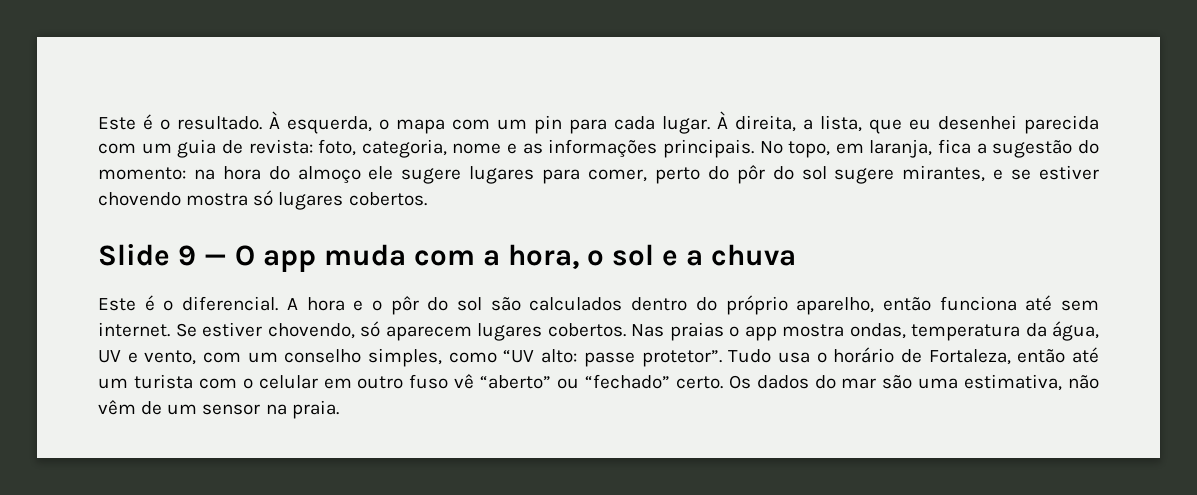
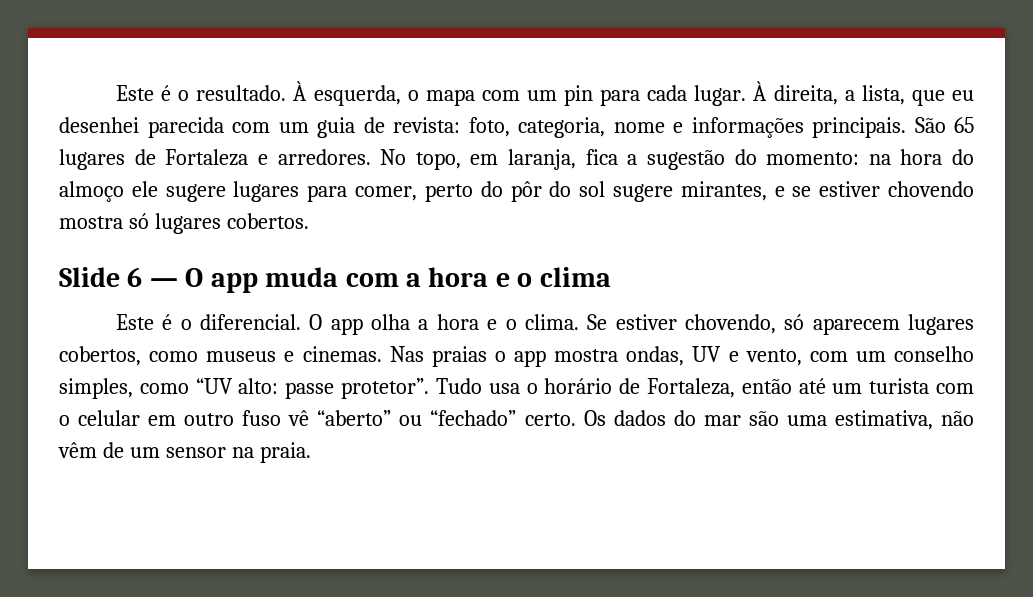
- À direita, a lista, que eu desenhei parecida com um guia de revista: foto, categoria, nome e as informações principais.
+ À direita, a lista, que eu desenhei parecida com um guia de revista: foto, categoria, nome e informações principais.
+ São 65 lugares de Fortaleza e arredores.
- Slide 9 — O app muda com a hora, o sol e a chuva
- Este é o diferencial. A hora e o pôr do sol são calculados dentro do próprio aparelho, então funciona até sem internet.
+ Slide 6 — O app muda com a hora e o clima
+ Este é o diferencial. O app olha a hora e o clima.
- Se estiver chovendo, só aparecem lugares cobertos.
+ Se estiver chovendo, só aparecem lugares cobertos, como museus e cinemas.
- Nas praias o app mostra ondas, temperatura da água, UV e vento, com um conselho simples, como “UV alto: passe protetor”.
+ Nas praias o app mostra ondas, UV e vento, com um conselho simples, como “UV alto: passe protetor”.

